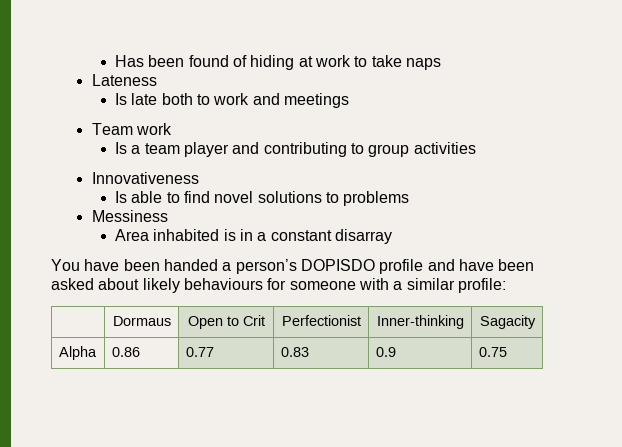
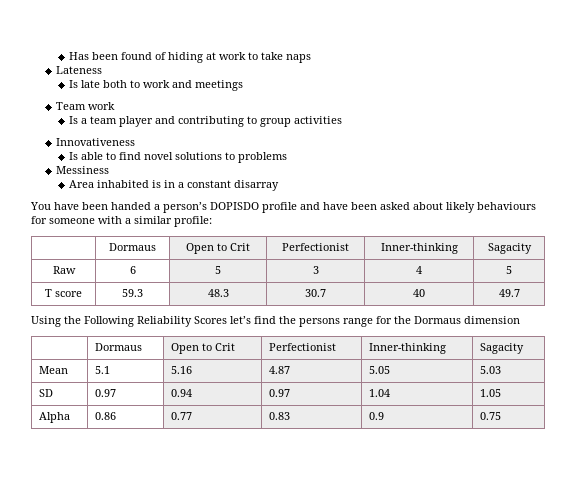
+ Raw | 6 | 5 | 3 | 4 | 5
+ T score | 59.3 | 48.3 | 30.7 | 40 | 49.7
+ Using the Following Reliability Scores let’s find the persons range for the Dormaus dimension
+ | Dormaus | Open to Crit | Perfectionist | Inner-thinking | Sagacity
+ Mean | 5.1 | 5.16 | 4.87 | 5.05 | 5.03
+ SD | 0.97 | 0.94 | 0.97 | 1.04 | 1.05

